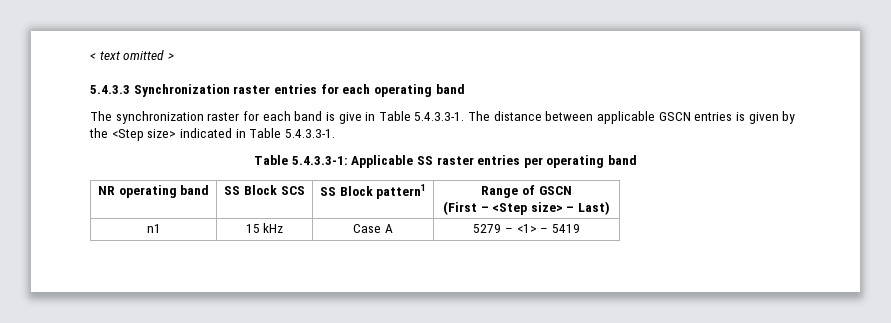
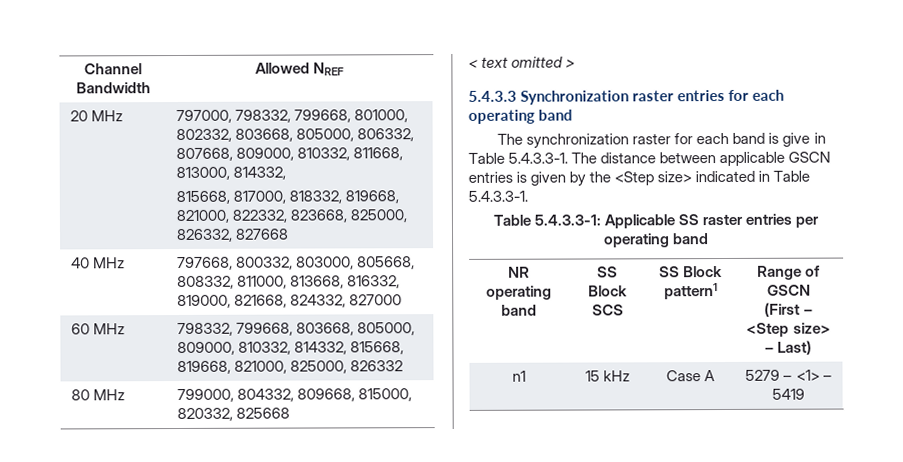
+ Channel Bandwidth | Allowed NREF
+ 20 MHz | 797000, 798332, 799668, 801000, 802332, 803668, 805000, 806332, 807668, 809000, 810332, 811668, 813000, 814332,
+ 815668, 817000, 818332, 819668, 821000, 822332, 823668, 825000, 826332, 827668
+ 40 MHz | 797668, 800332, 803000, 805668, 808332, 811000, 813668, 816332, 819000, 821668, 824332, 827000
+ 60 MHz | 798332, 799668, 803668, 805000, 809000, 810332, 814332, 815668, 819668, 821000, 825000, 826332
+ 80 MHz | 799000, 804332, 809668, 815000, 820332, 825668

